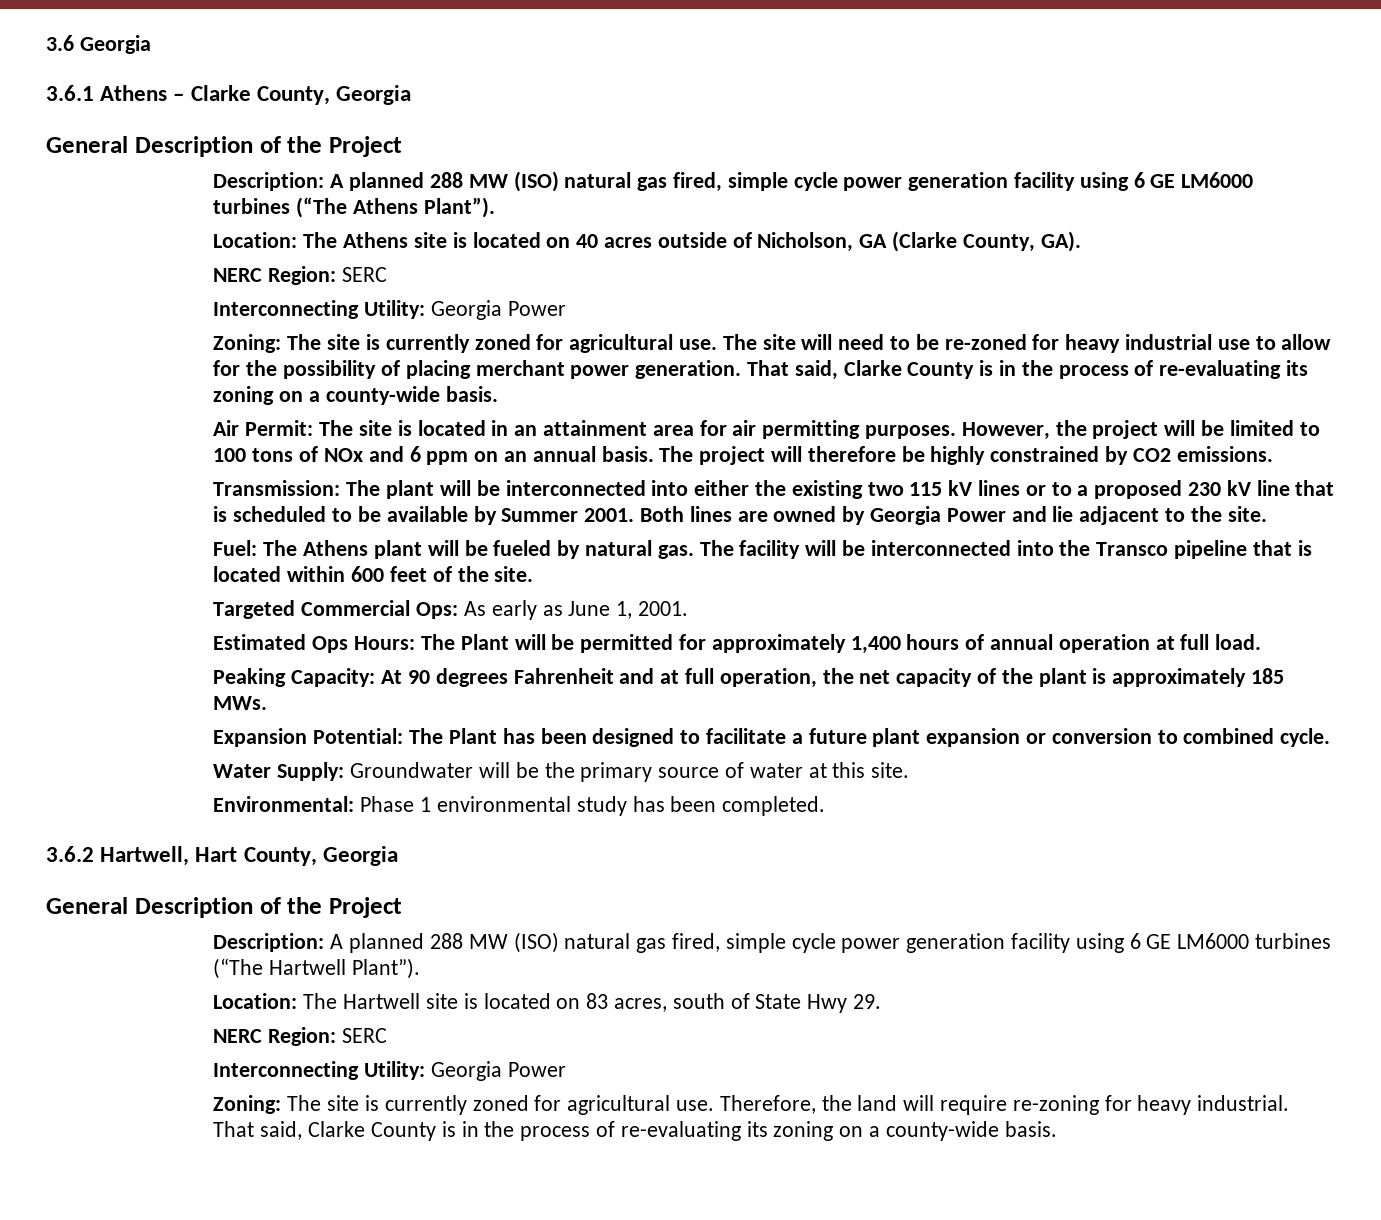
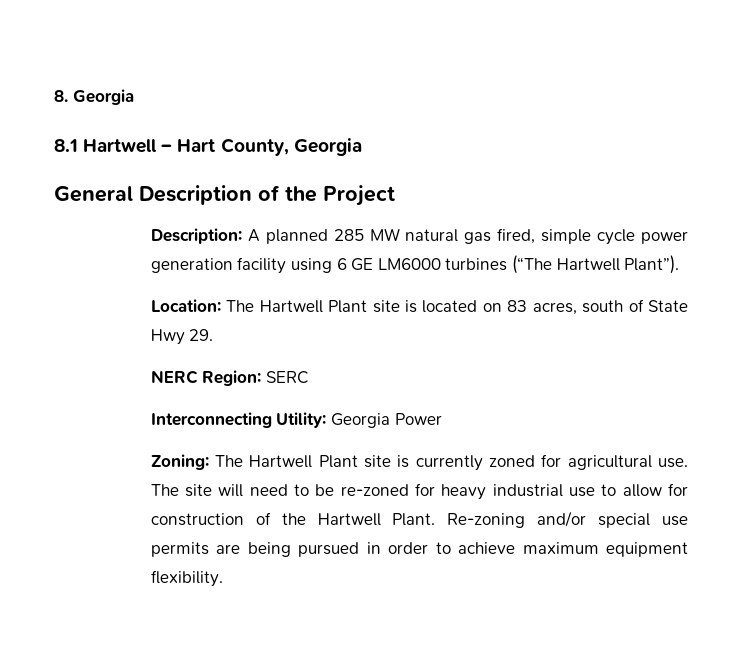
- 3.6 Georgia
- 3.6.1 Athens – Clarke County, Georgia
- General Description of the Project
- Description: A planned 288 MW (ISO) natural gas fired, simple cycle power generation facility using 6 GE LM6000 turbines (“The Athens Plant”).
- Location: The Athens site is located on 40 acres outside of Nicholson, GA (Clarke County, GA).
- NERC Region: SERC
- Interconnecting Utility: Georgia Power
- Zoning: The site is currently zoned for agricultural use. The site will need to be re-zoned for heavy industrial use to allow for the possibility of placing merchant power generation. That said, Clarke County is in the process of re-evaluating its zoning on a county-wide basis.
- Air Permit: The site is located in an attainment area for air permitting purposes. However, the project will be limited to 100 tons of NOx and 6 ppm on an annual basis. The project will therefore be highly constrained by CO2 emissions.
- Transmission: The plant will be interconnected into either the existing two 115 kV lines or to a proposed 230 kV line that is scheduled to be available by Summer 2001. Both lines are owned by Georgia Power and lie adjacent to the site.
- Fuel: The Athens plant will be fueled by natural gas. The facility will be interconnected into the Transco pipeline that is located within 600 feet of the site.
- Targeted Commercial Ops: As early as June 1, 2001.
- Estimated Ops Hours: The Plant will be permitted for approximately 1,400 hours of annual operation at full load.
- Peaking Capacity: At 90 degrees Fahrenheit and at full operation, the net capacity of the plant is approximately 185 MWs.
- Expansion Potential: The Plant has been designed to facilitate a future plant expansion or conversion to combined cycle.
- Water Supply: Groundwater will be the primary source of water at this site.
- Environmental: Phase 1 environmental study has been completed.
- 3.6.2 Hartwell, Hart County, Georgia
+ 8. Georgia
+ 8.1 Hartwell – Hart County, Georgia
- Description: A planned 288 MW (ISO) natural gas fired, simple cycle power generation facility using 6 GE LM6000 turbines (“The Hartwell Plant”).
+ Description: A planned 285 MW natural gas fired, simple cycle power generation facility using 6 GE LM6000 turbines (“The Hartwell Plant”).
- Location: The Hartwell site is located on 83 acres, south of State Hwy 29.
+ Location: The Hartwell Plant site is located on 83 acres, south of State Hwy 29.
- Zoning: The site is currently zoned for agricultural use. Therefore, the land will require re-zoning for heavy industrial. That said, Clarke County is in the process of re-evaluating its zoning on a county-wide basis.
+ Zoning: The Hartwell Plant site is currently zoned for agricultural use. The site will need to be re-zoned for heavy industrial use to allow for construction of the Hartwell Plant. Re-zoning and/or special use permits are being pursued in order to achieve maximum equipment flexibility.

